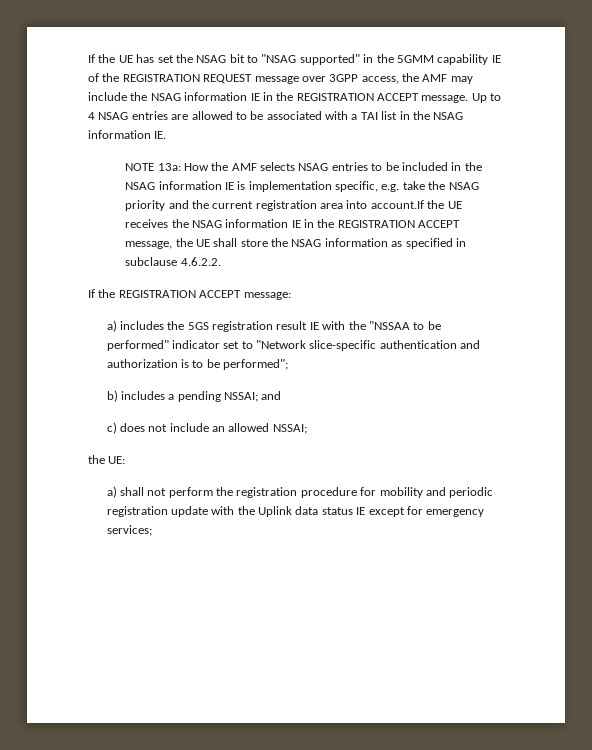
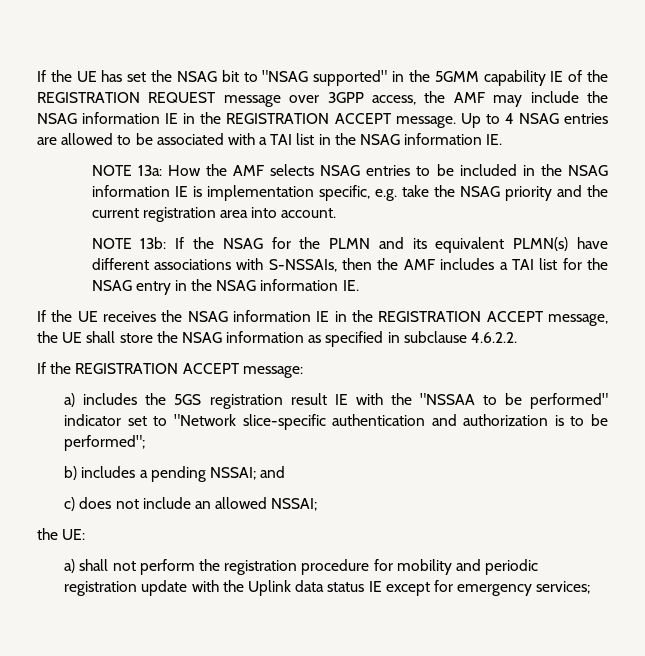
- NOTE 13a: How the AMF selects NSAG entries to be included in the NSAG information IE is implementation specific, e.g. take the NSAG priority and the current registration area into account.If the UE receives the NSAG information IE in the REGISTRATION ACCEPT message, the UE shall store the NSAG information as specified in subclause 4.6.2.2.
+ NOTE 13a: How the AMF selects NSAG entries to be included in the NSAG information IE is implementation specific, e.g. take the NSAG priority and the current registration area into account.
+ NOTE 13b: If the NSAG for the PLMN and its equivalent PLMN(s) have different associations with S-NSSAIs, then the AMF includes a TAI list for the NSAG entry in the NSAG information IE.
+ If the UE receives the NSAG information IE in the REGISTRATION ACCEPT message, the UE shall store the NSAG information as specified in subclause 4.6.2.2.

